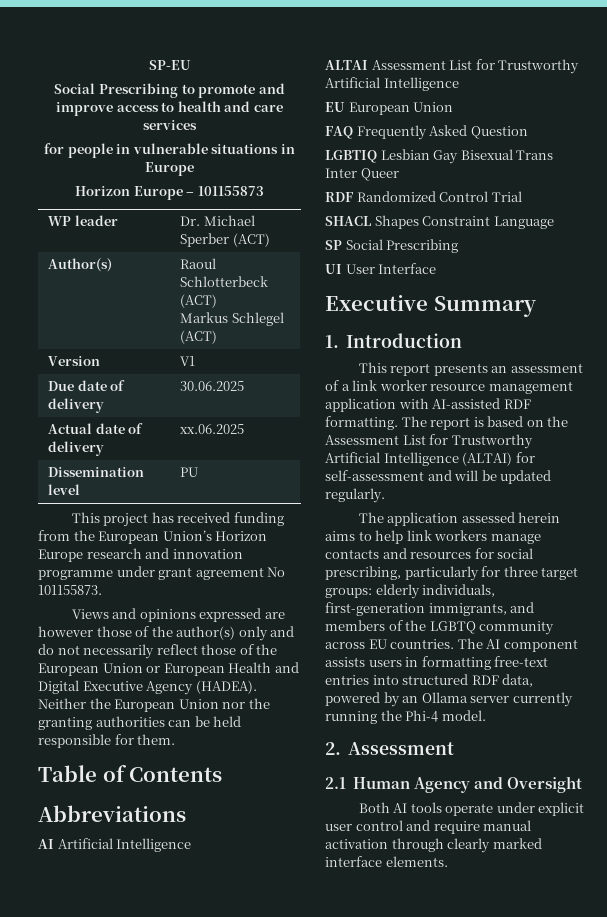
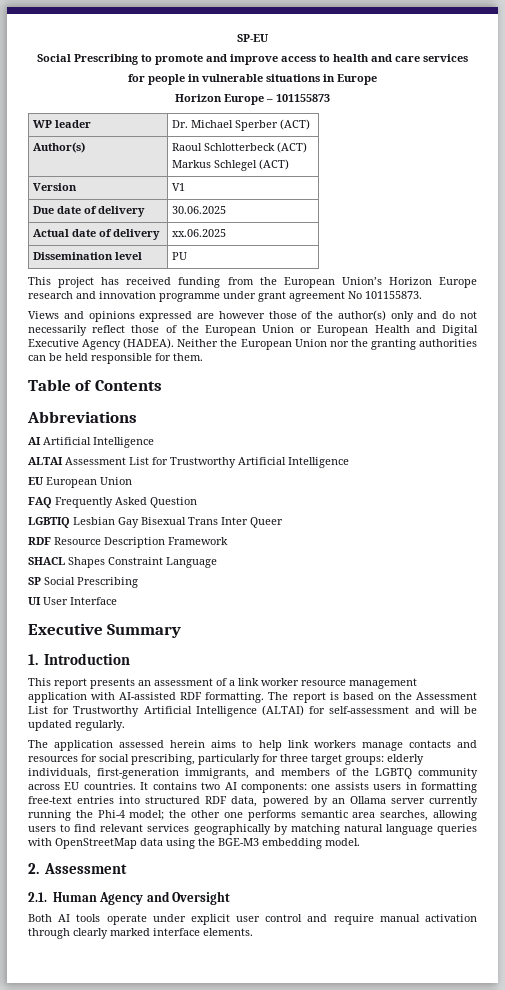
- RDF Randomized Control Trial
+ RDF Resource Description Framework
- The AI component assists users in formatting free-text entries into structured RDF data, powered by an Ollama server currently running the Phi-4 model.
+ It contains two AI components: one assists users in formatting free-text entries into structured RDF data, powered by an Ollama server currently running the Phi-4 model; the other one performs semantic area searches, allowing users to find relevant services geographically by matching natural language queries with OpenStreetMap data using the BGE-M3 embedding model.
- 2.1 Human Agency and Oversight
+ 2.1. Human Agency and Oversight

